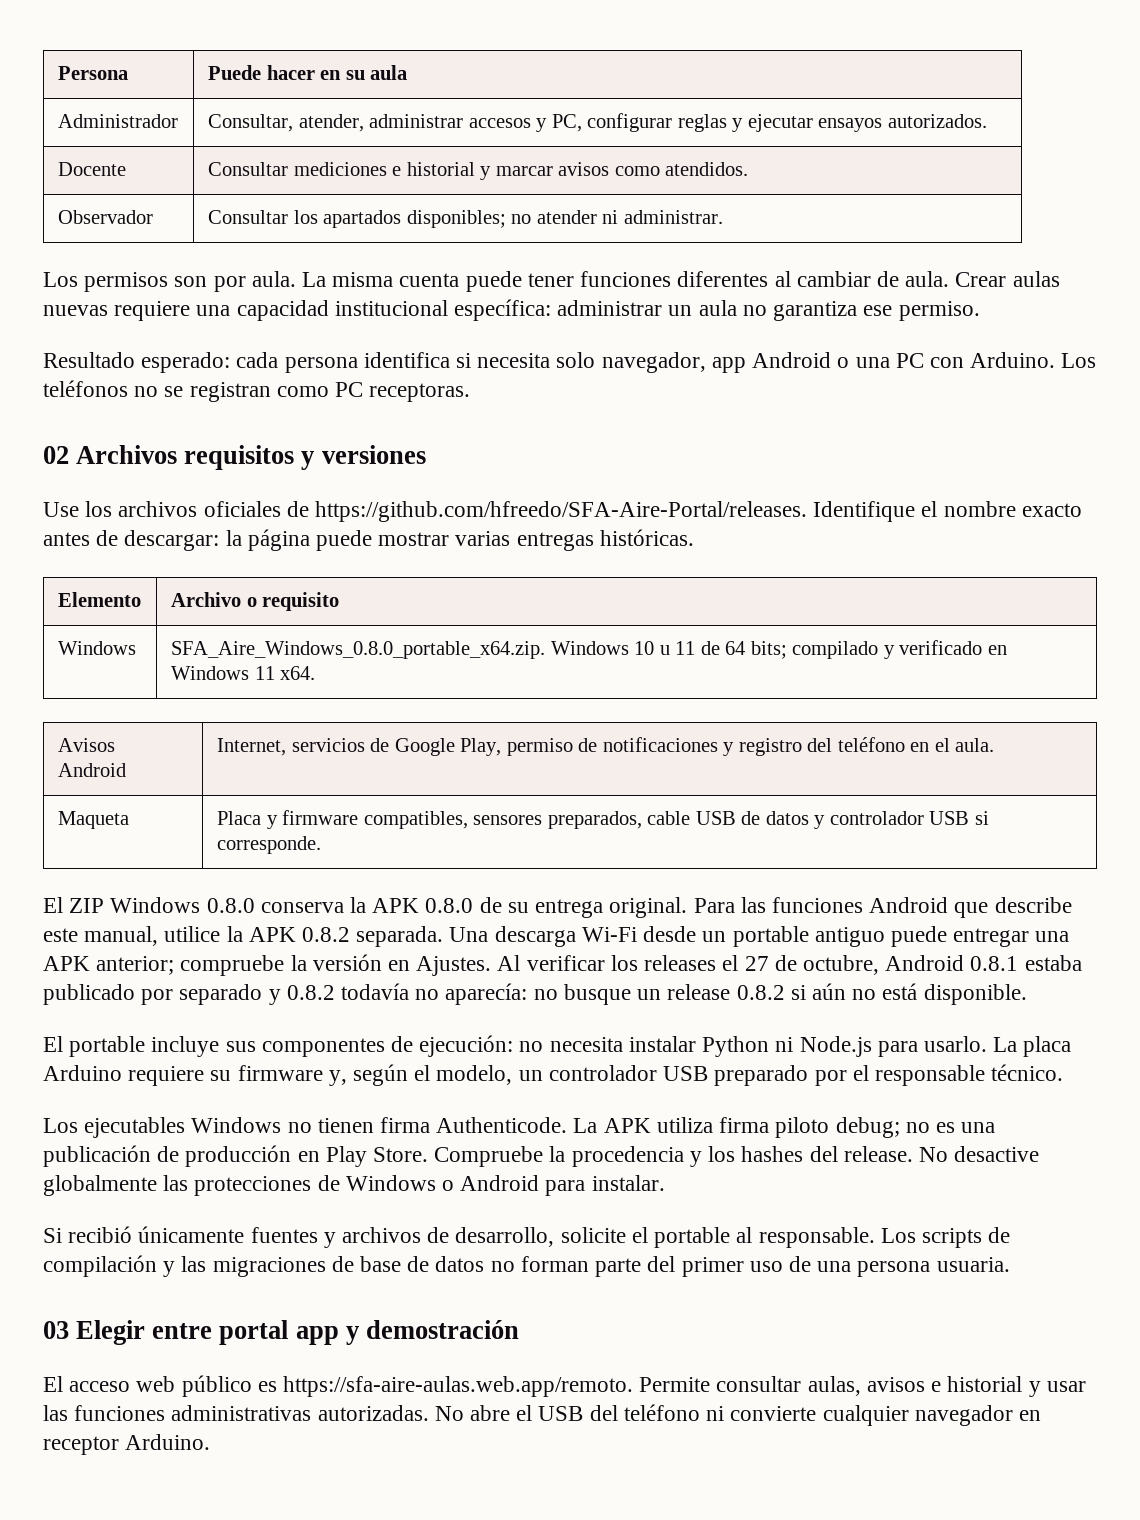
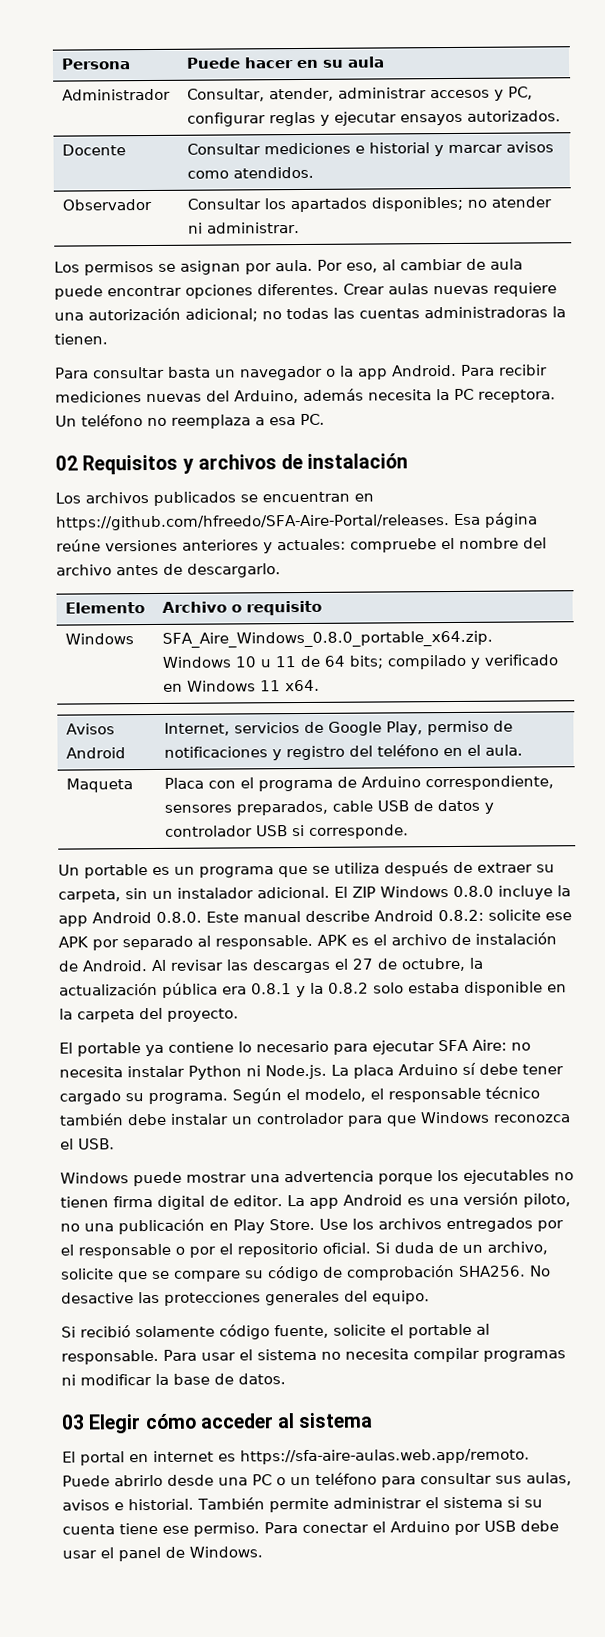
- Los permisos son por aula. La misma cuenta puede tener funciones diferentes al cambiar de aula.
+ Los permisos se asignan por aula. Por eso, al cambiar de aula puede encontrar opciones diferentes.
- Crear aulas nuevas requiere una capacidad institucional específica: administrar un aula no garantiza ese permiso.
- Resultado esperado: cada persona identifica si necesita solo navegador, app Android o una PC con Arduino. Los teléfonos no se registran como PC receptoras.
- 02 Archivos requisitos y versiones
- Use los archivos oficiales de https://github.com/hfreedo/SFA-Aire-Portal/releases. Identifique el nombre exacto antes de descargar: la página puede mostrar varias entregas históricas.
+ Crear aulas nuevas requiere una autorización adicional; no todas las cuentas administradoras la tienen.
+ Para consultar basta un navegador o la app Android. Para recibir mediciones nuevas del Arduino, además necesita la PC receptora. Un teléfono no reemplaza a esa PC.
+ 02 Requisitos y archivos de instalación
+ Los archivos publicados se encuentran en https://github.com/hfreedo/SFA-Aire-Portal/releases. Esa página reúne versiones anteriores y actuales: compruebe el nombre del archivo antes de descargarlo.
- Maqueta | Placa y firmware compatibles, sensores preparados, cable USB de datos y controlador USB si corresponde.
+ Maqueta | Placa con el programa de Arduino correspondiente, sensores preparados, cable USB de datos y controlador USB si corresponde.
- El ZIP Windows 0.8.0 conserva la APK 0.8.0 de su entrega original. Para las funciones Android que describe este manual, utilice la APK 0.8.2 separada. Una descarga Wi-Fi desde un portable antiguo puede entregar una APK anterior; compruebe la versión en Ajustes. Al verificar los releases el 27 de octubre, Android 0.8.1 estaba publicado por separado y 0.8.2 todavía no aparecía: no busque un release 0.8.2 si aún no está disponible.
- El portable incluye sus componentes de ejecución: no necesita instalar Python ni Node.js para usarlo. La placa Arduino requiere su firmware y, según el modelo, un controlador USB preparado por el responsable técnico.
- Los ejecutables Windows no tienen firma Authenticode. La APK utiliza firma piloto debug; no es una publicación de producción en Play Store. Compruebe la procedencia y los hashes del release.
+ Un portable es un programa que se utiliza después de extraer su carpeta, sin un instalador adicional. El ZIP Windows 0.8.0 incluye la app Android 0.8.0. Este manual describe Android 0.8.2: solicite ese APK por separado al responsable. APK es el archivo de instalación de Android. Al revisar las descargas el 27 de octubre, la actualización pública era 0.8.1 y la 0.8.2 solo estaba disponible en la carpeta del proyecto.
+ El portable ya contiene lo necesario para ejecutar SFA Aire: no necesita instalar Python ni Node.js. La placa Arduino sí debe tener cargado su programa. Según el modelo, el responsable técnico también debe instalar un controlador para que Windows reconozca el USB.
+ Windows puede mostrar una advertencia porque los ejecutables no tienen firma digital de editor. La app Android es una versión piloto, no una publicación en Play Store. Use los archivos entregados por el responsable o por el repositorio oficial. Si duda de un archivo, solicite que se compare su código de comprobación SHA256.
- No desactive globalmente las protecciones de Windows o Android para instalar.
- Si recibió únicamente fuentes y archivos de desarrollo, solicite el portable al responsable.
+ No desactive las protecciones generales del equipo.
+ Si recibió solamente código fuente, solicite el portable al responsable.
- Los scripts de compilación y las migraciones de base de datos no forman parte del primer uso de una persona usuaria.
- 03 Elegir entre portal app y demostración
- El acceso web público es https://sfa-aire-aulas.web.app/remoto. Permite consultar aulas, avisos e historial y usar las funciones administrativas autorizadas. No abre el USB del teléfono ni convierte cualquier navegador en receptor Arduino.
+ Para usar el sistema no necesita compilar programas ni modificar la base de datos.
+ 03 Elegir cómo acceder al sistema
+ El portal en internet es https://sfa-aire-aulas.web.app/remoto. Puede abrirlo desde una PC o un teléfono para consultar sus aulas, avisos e historial. También permite administrar el sistema si su cuenta tiene ese permiso. Para conectar el Arduino por USB debe usar el panel de Windows.

